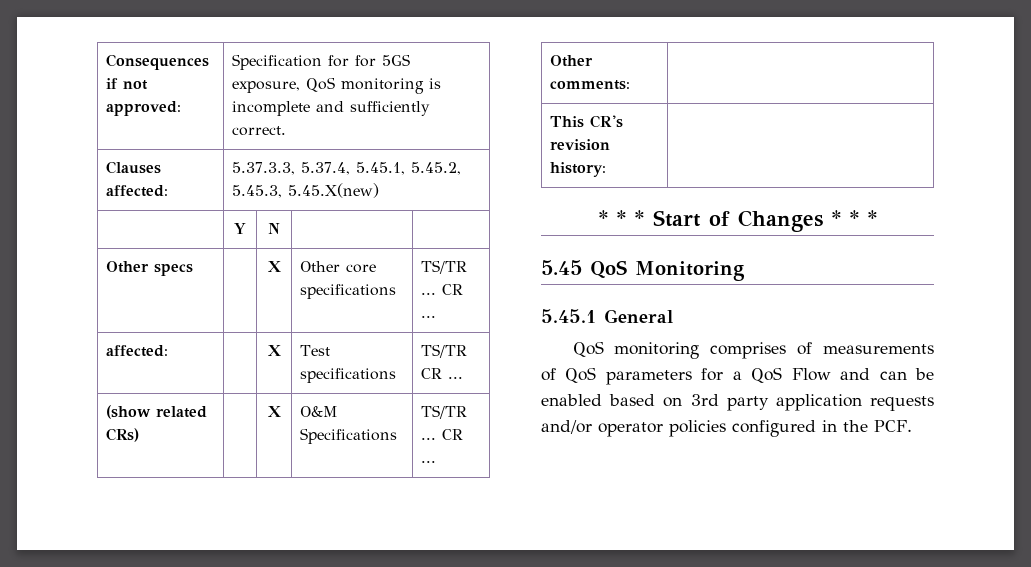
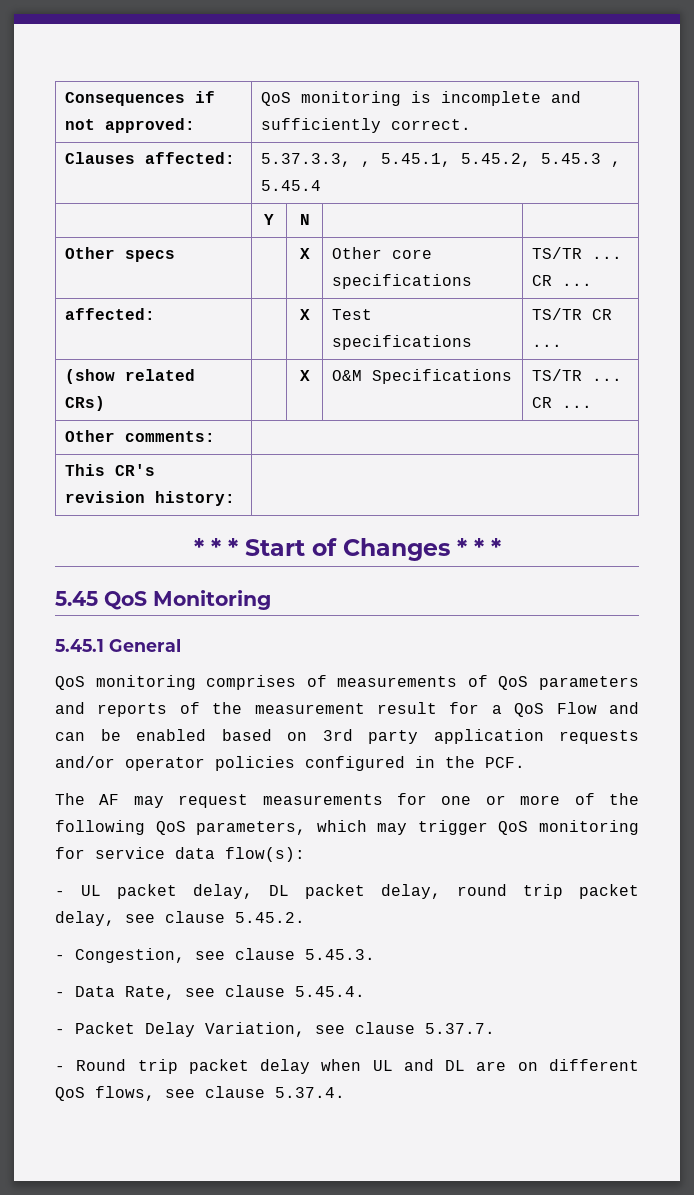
- Consequences if not approved: | Specification for for 5GS exposure, QoS monitoring is incomplete and sufficiently correct.
+ Consequences if not approved: | QoS monitoring is incomplete and sufficiently correct.
- Clauses affected: | 5.37.3.3, 5.37.4, 5.45.1, 5.45.2, 5.45.3, 5.45.X(new)
+ Clauses affected: | 5.37.3.3, , 5.45.1, 5.45.2, 5.45.3 , 5.45.4
- QoS monitoring comprises of measurements of QoS parameters for a QoS Flow and can be enabled based on 3rd party application requests and/or operator policies configured in the PCF.
+ QoS monitoring comprises of measurements of QoS parameters and reports of the measurement result for a QoS Flow and can be enabled based on 3rd party application requests and/or operator policies configured in the PCF.
+ The AF may request measurements for one or more of the following QoS parameters, which may trigger QoS monitoring for service data flow(s):
+ - UL packet delay, DL packet delay, round trip packet delay, see clause 5.45.2.
+ - Congestion, see clause 5.45.3.
+ - Data Rate, see clause 5.45.4.
+ - Packet Delay Variation, see clause 5.37.7.
+ - Round trip packet delay when UL and DL are on different QoS flows, see clause 5.37.4.

